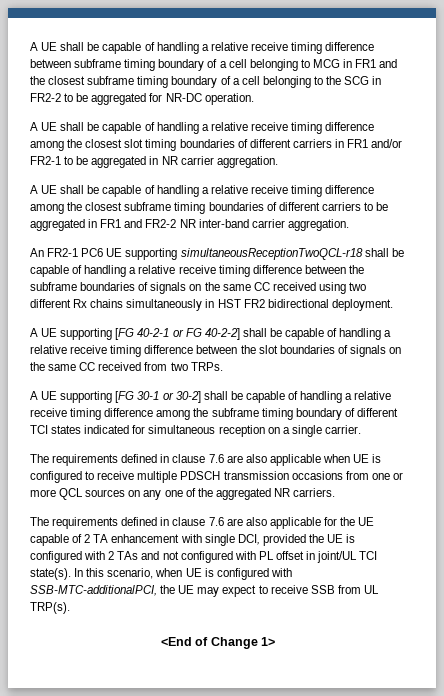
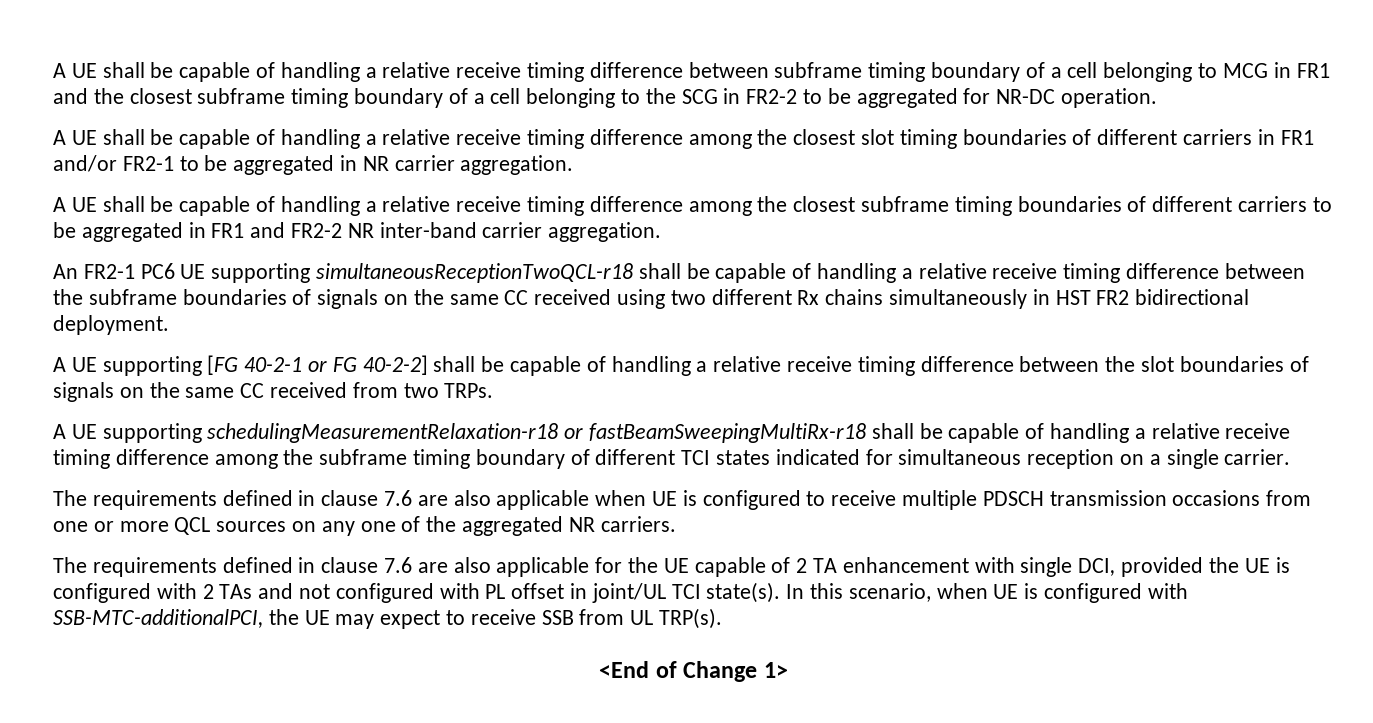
- A UE supporting [FG 30-1 or 30-2] shall be capable of handling a relative receive timing difference among the subframe timing boundary of different TCI states indicated for simultaneous reception on a single carrier.
+ A UE supporting schedulingMeasurementRelaxation-r18 or fastBeamSweepingMultiRx-r18 shall be capable of handling a relative receive timing difference among the subframe timing boundary of different TCI states indicated for simultaneous reception on a single carrier.

